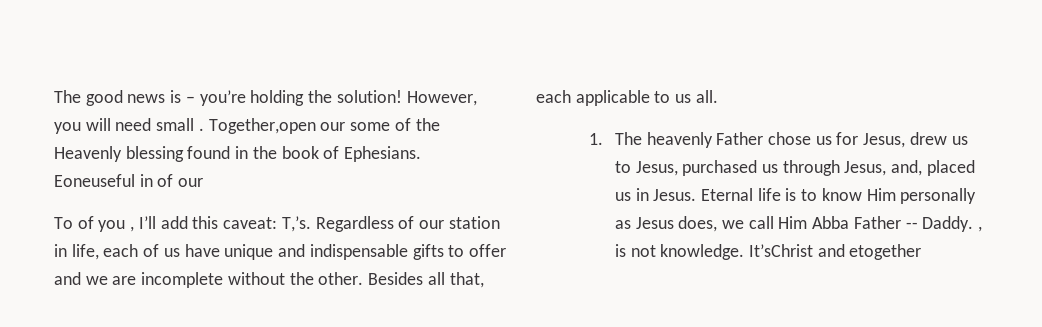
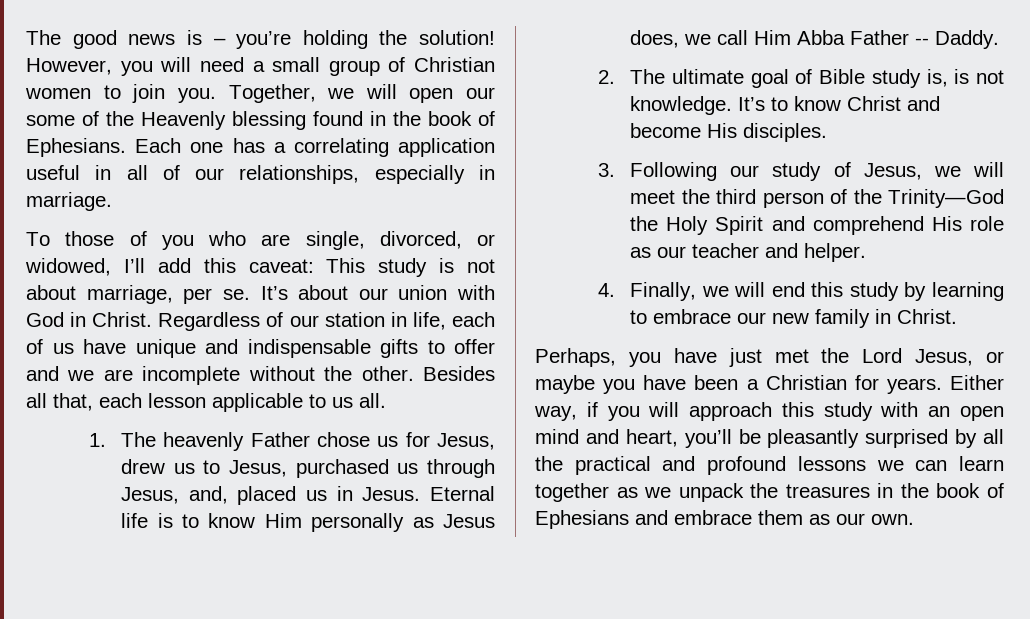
- However, you will need small . Together,open our some of the Heavenly blessing found in the book of Ephesians.
+ However, you will need a small group of Christian women to join you. Together, we will open our some of the Heavenly blessing found in the book of Ephesians.
- Eoneuseful in of our
+ Each one has a correlating application useful in all of our relationships, especially in marriage.
- To of you , I’ll add this caveat: T,’s.
+ To those of you who are single, divorced, or widowed, I’ll add this caveat: This study is not about marriage, per se. It’s about our union with God in Christ.
- Besides all that, each applicable to us all.
+ Besides all that, each lesson applicable to us all.
- Eternal life is to know Him personally as Jesus does, we call Him Abba Father -- Daddy. , is not knowledge. It’sChrist and etogether
+ Eternal life is to know Him personally as Jesus does, we call Him Abba Father -- Daddy.
+ 2. The ultimate goal of Bible study is, is not knowledge. It’s to know Christ and become His disciples.
+ 3. Following our study of Jesus, we will meet the third person of the Trinity—God the Holy Spirit and comprehend His role as our teacher and helper.
+ 4. Finally, we will end this study by learning to embrace our new family in Christ.
+ Perhaps, you have just met the Lord Jesus, or maybe you have been a Christian for years. Either way, if you will approach this study with an open mind and heart, you’ll be pleasantly surprised by all the practical and profound lessons we can learn together as we unpack the treasures in the book of Ephesians and embrace them as our own.

